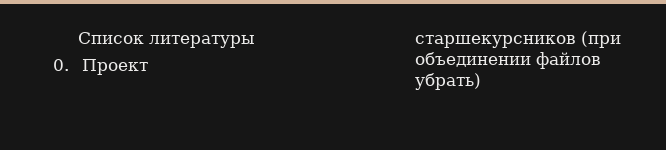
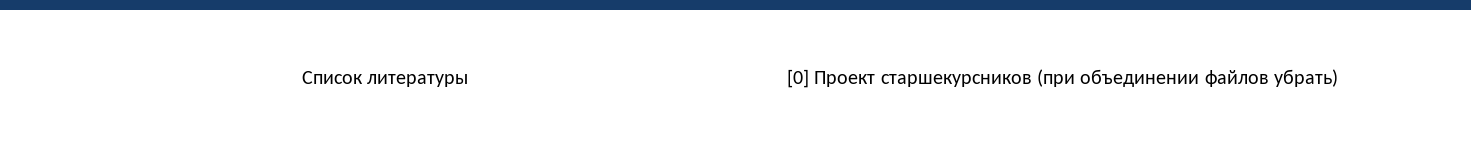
- 0. Проект старшекурсников (при объединении файлов убрать)
+ [0] Проект старшекурсников (при объединении файлов убрать)

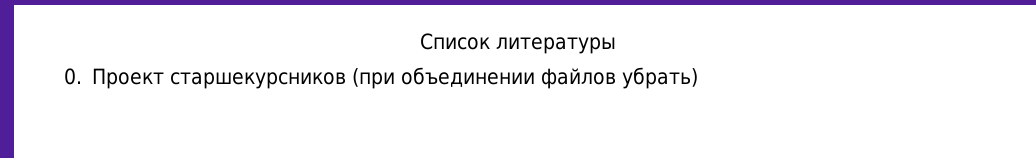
- [0] Проект старшекурсников (при объединении файлов убрать)
+ 0. Проект старшекурсников (при объединении файлов убрать)

